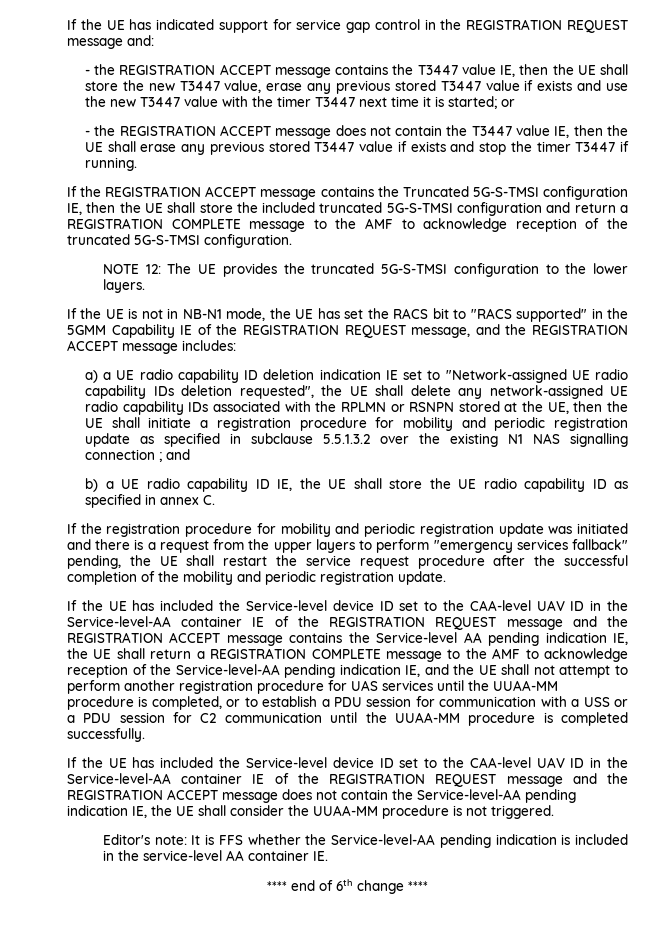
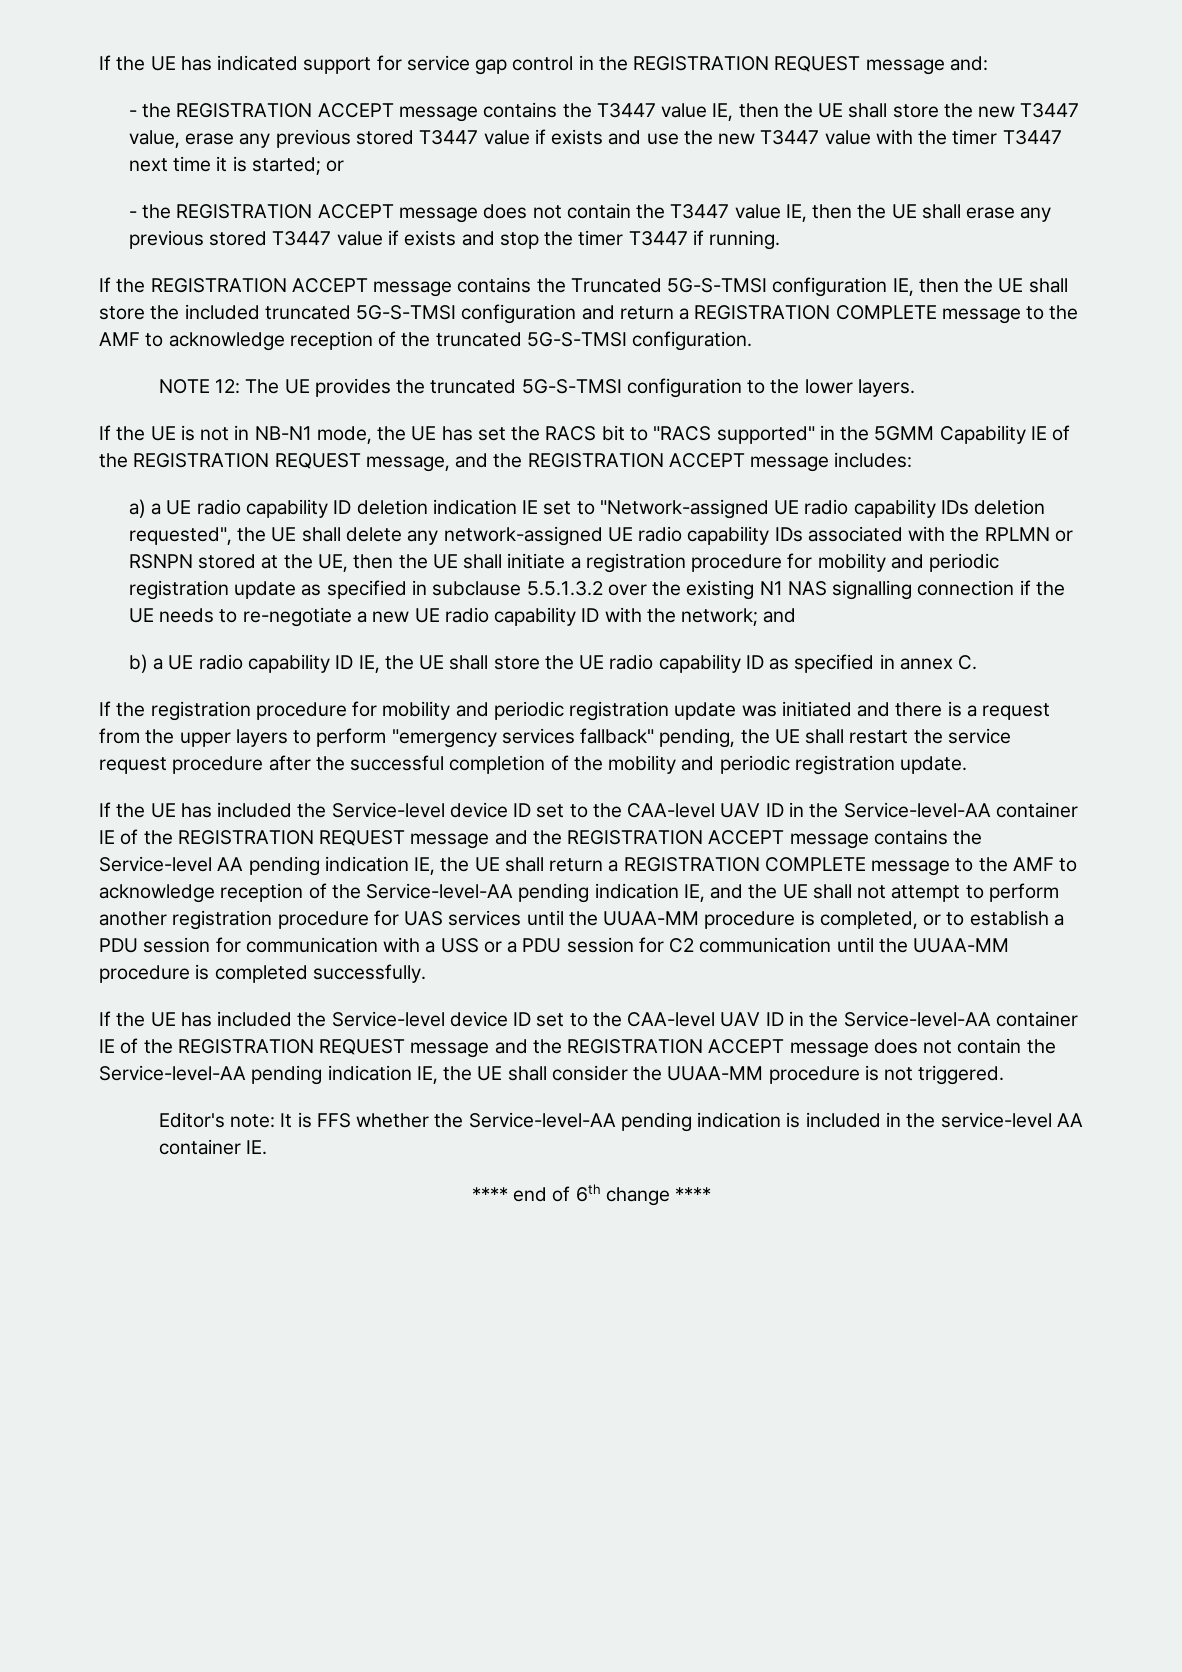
- a) a UE radio capability ID deletion indication IE set to "Network-assigned UE radio capability IDs deletion requested", the UE shall delete any network-assigned UE radio capability IDs associated with the RPLMN or RSNPN stored at the UE, then the UE shall initiate a registration procedure for mobility and periodic registration update as specified in subclause 5.5.1.3.2 over the existing N1 NAS signalling connection ;
+ a) a UE radio capability ID deletion indication IE set to "Network-assigned UE radio capability IDs deletion requested", the UE shall delete any network-assigned UE radio capability IDs associated with the RPLMN or RSNPN stored at the UE, then the UE shall initiate a registration procedure for mobility and periodic registration update as specified in subclause 5.5.1.3.2 over the existing N1 NAS signalling connection if the UE needs to re-negotiate a new UE radio capability ID with the network;

